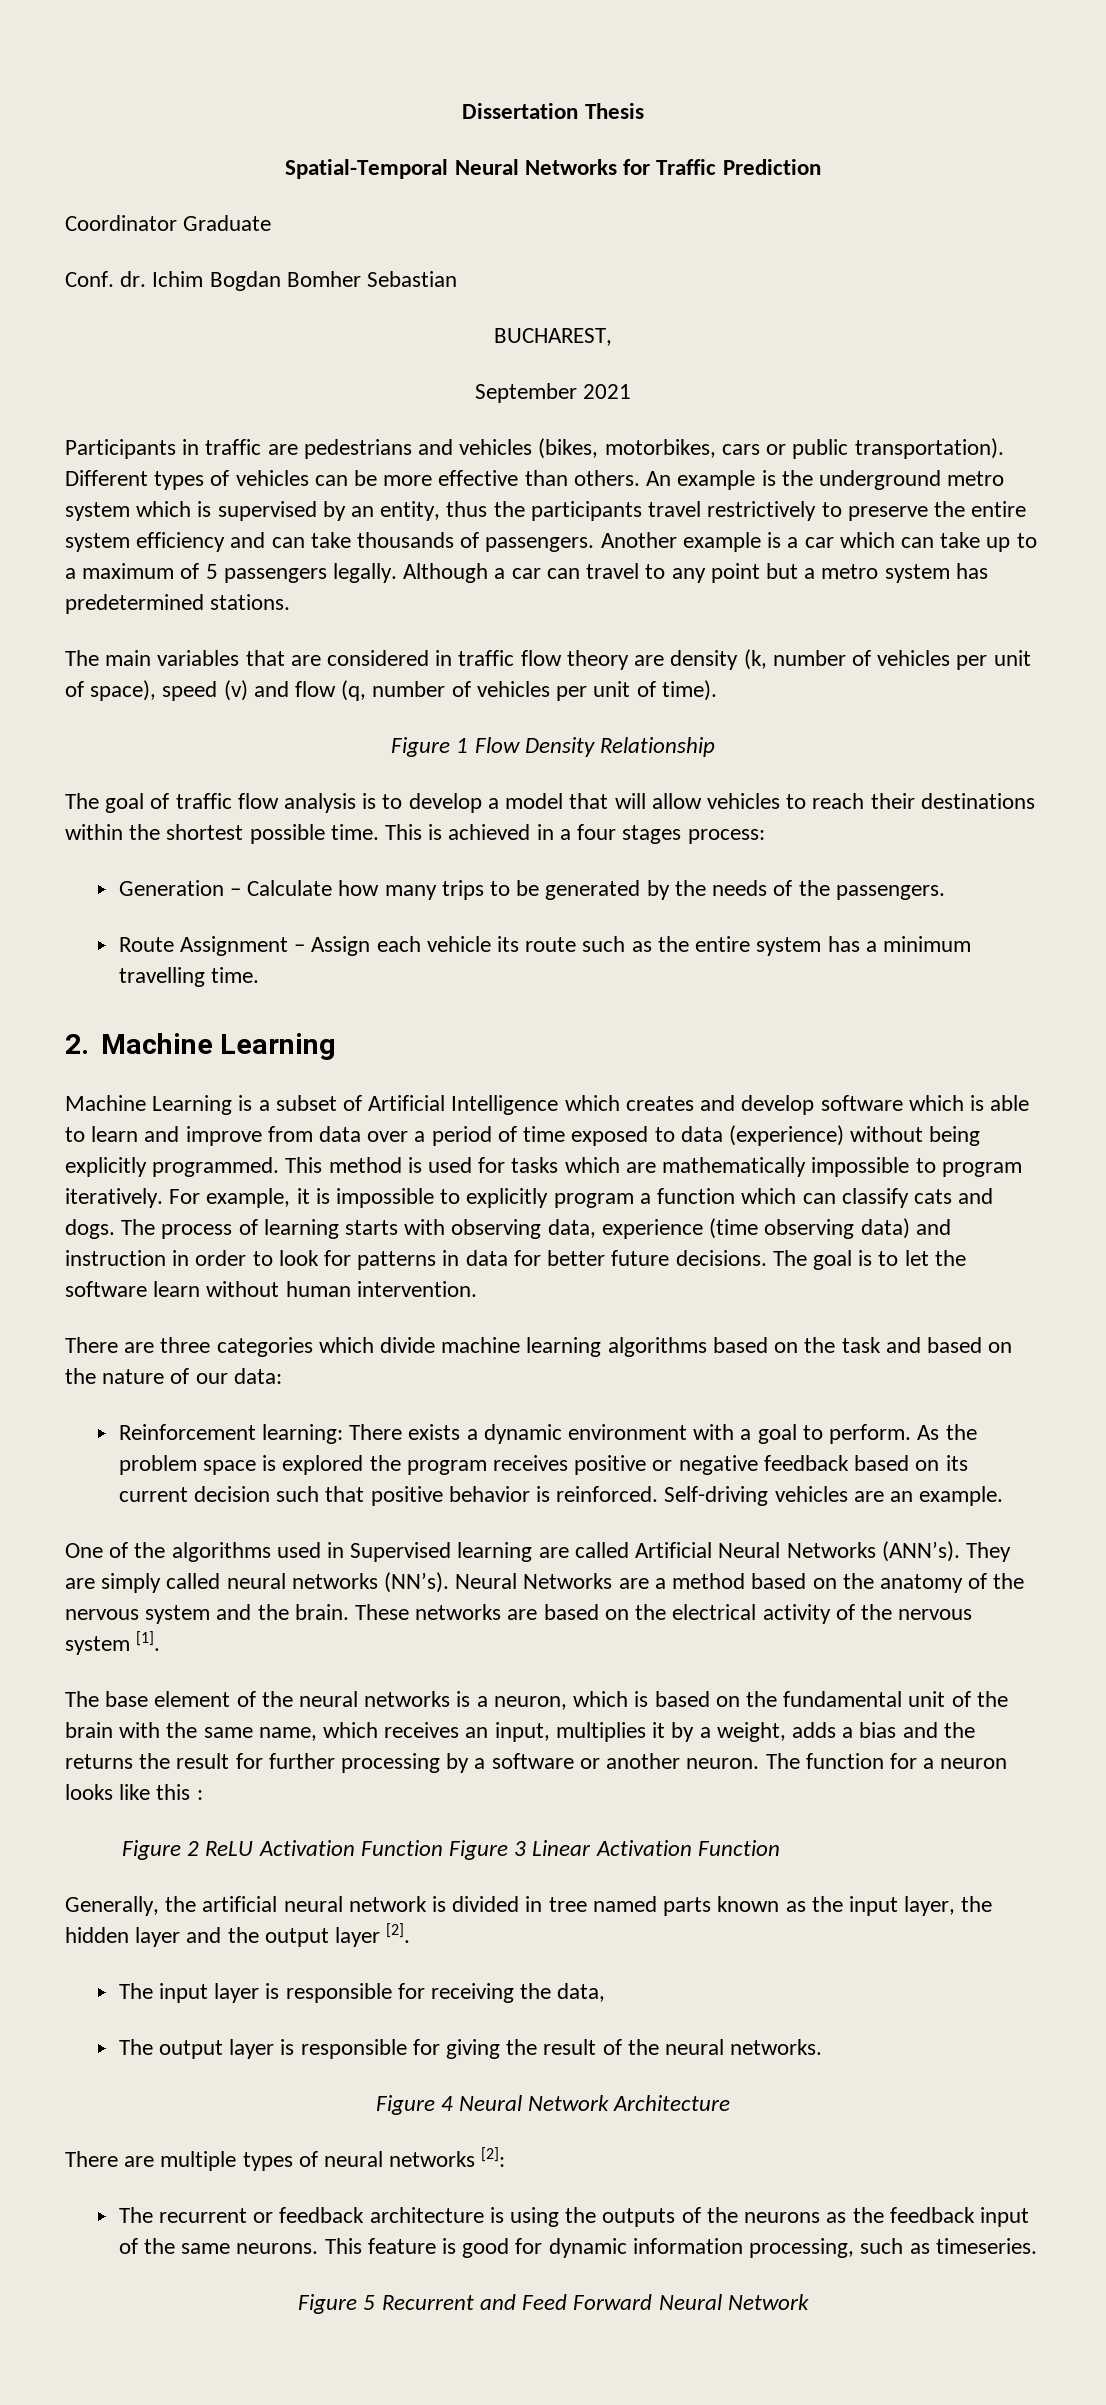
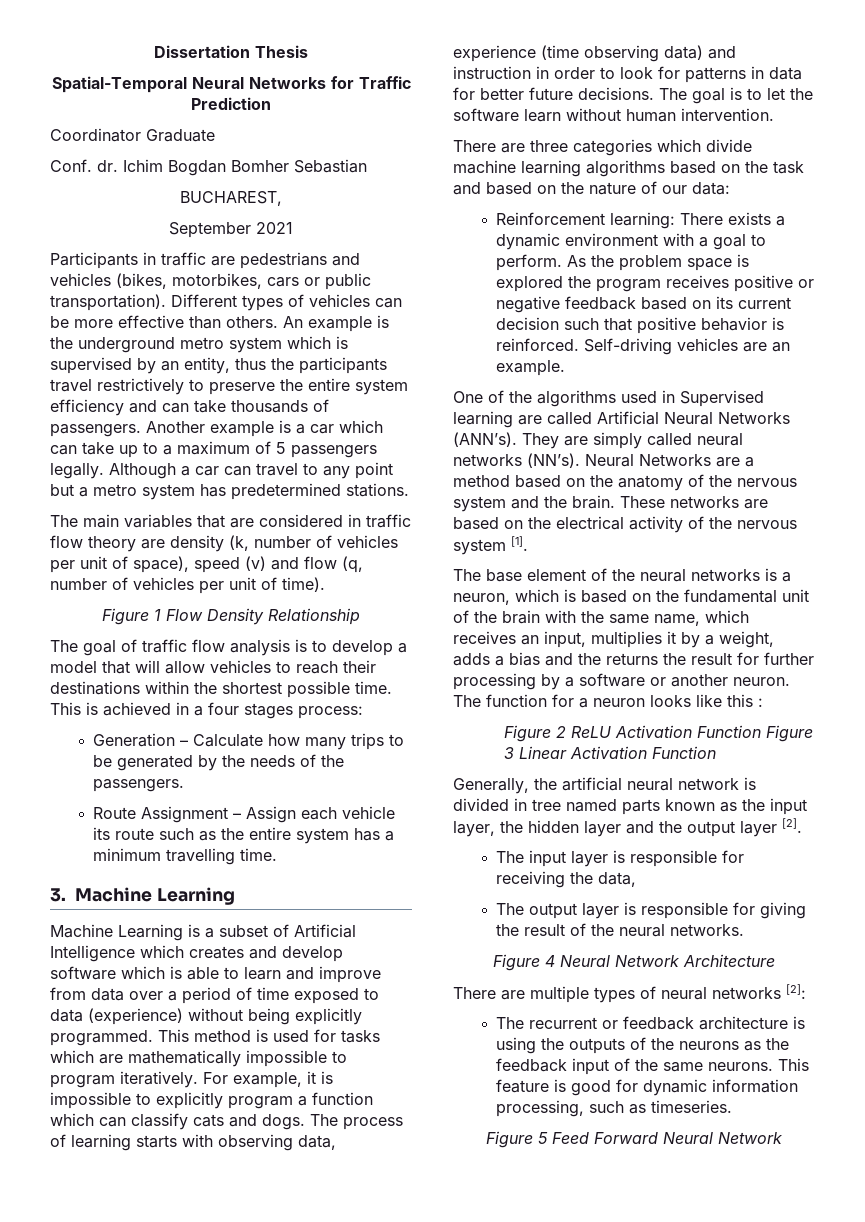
- 2. Machine Learning
+ 3. Machine Learning
- Figure 5 Recurrent and Feed Forward Neural Network
+ Figure 5 Feed Forward Neural Network

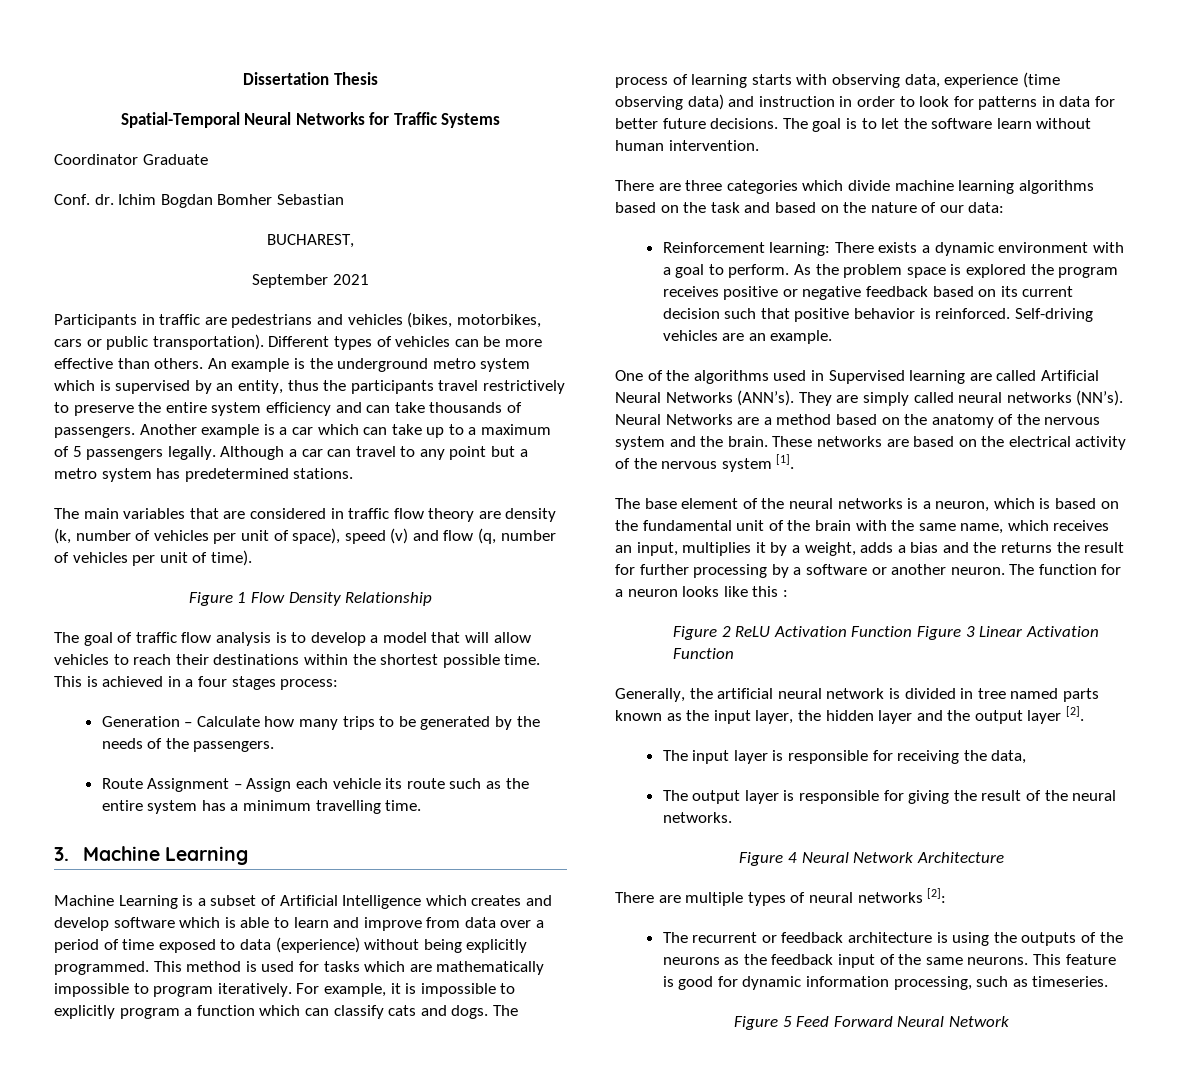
- Spatial-Temporal Neural Networks for Traffic Prediction
+ Spatial-Temporal Neural Networks for Traffic Systems

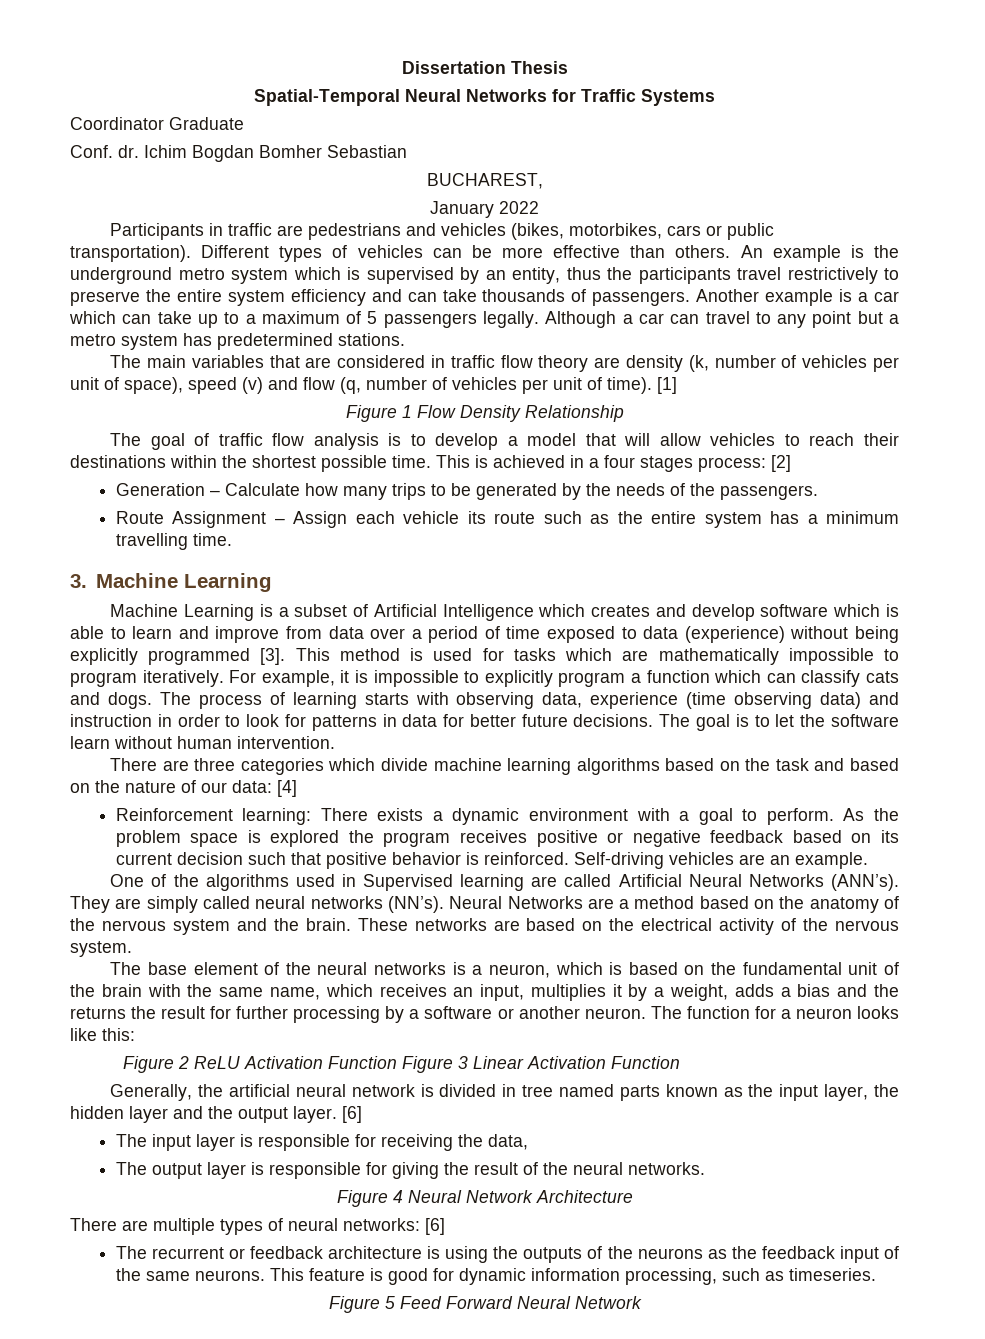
- September 2021
+ January 2022
+ [1]
- This is achieved in a four stages process:
+ This is achieved in a four stages process: [2]
- Machine Learning is a subset of Artificial Intelligence which creates and develop software which is able to learn and improve from data over a period of time exposed to data (experience) without being explicitly programmed.
+ Machine Learning is a subset of Artificial Intelligence which creates and develop software which is able to learn and improve from data over a period of time exposed to data (experience) without being explicitly programmed [3].
- There are three categories which divide machine learning algorithms based on the task and based on the nature of our data:
+ There are three categories which divide machine learning algorithms based on the task and based on the nature of our data: [4]
- These networks are based on the electrical activity of the nervous system [1].
+ These networks are based on the electrical activity of the nervous system.
- The function for a neuron looks like this :
+ The function for a neuron looks like this:
- Generally, the artificial neural network is divided in tree named parts known as the input layer, the hidden layer and the output layer [2].
+ Generally, the artificial neural network is divided in tree named parts known as the input layer, the hidden layer and the output layer. [6]
- There are multiple types of neural networks [2]:
+ There are multiple types of neural networks: [6]

